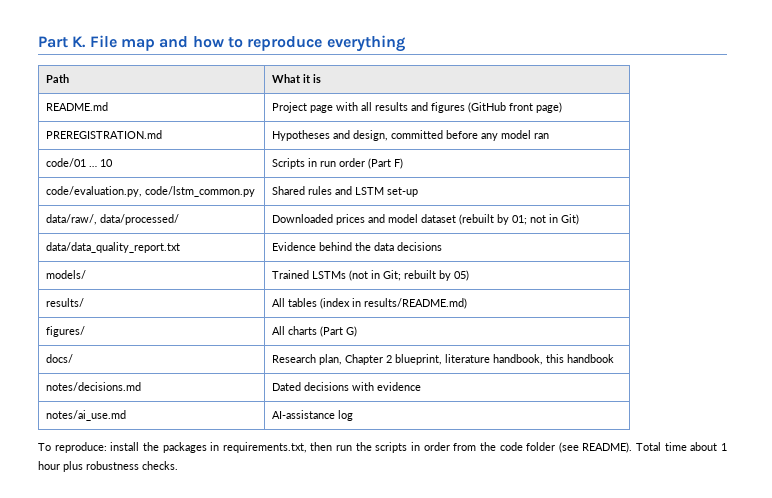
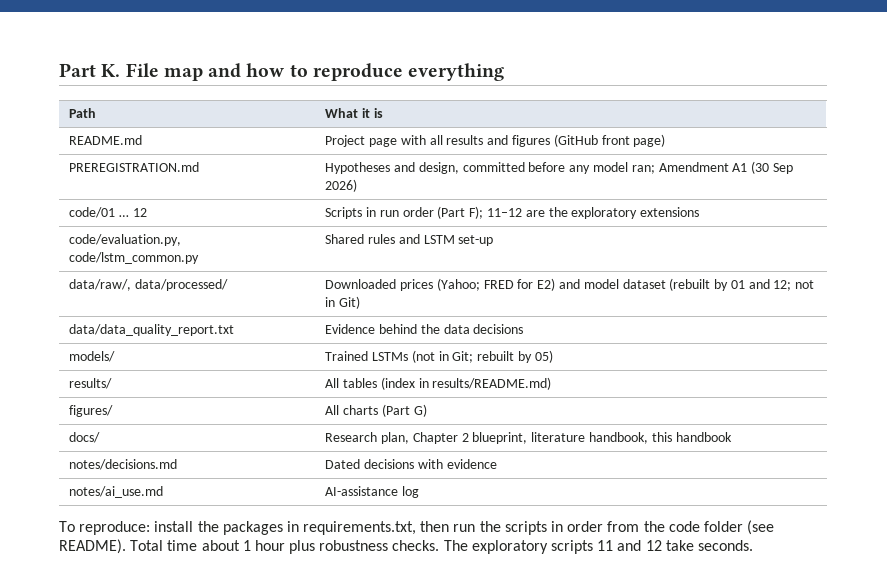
- PREREGISTRATION.md | Hypotheses and design, committed before any model ran
+ PREREGISTRATION.md | Hypotheses and design, committed before any model ran; Amendment A1 (30 Sep 2026)
- code/01 … 10 | Scripts in run order (Part F)
+ code/01 … 12 | Scripts in run order (Part F); 11–12 are the exploratory extensions
- data/raw/, data/processed/ | Downloaded prices and model dataset (rebuilt by 01; not in Git)
+ data/raw/, data/processed/ | Downloaded prices (Yahoo; FRED for E2) and model dataset (rebuilt by 01 and 12; not in Git)
+ The exploratory scripts 11 and 12 take seconds.

